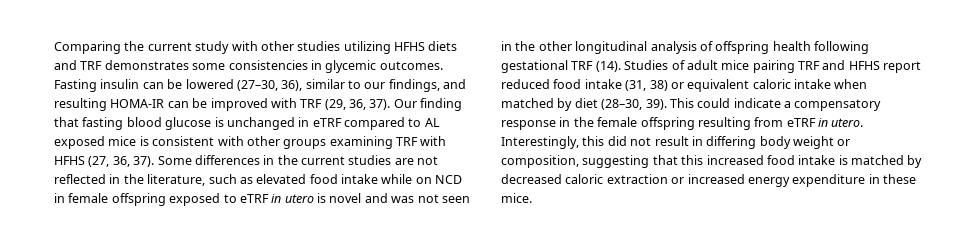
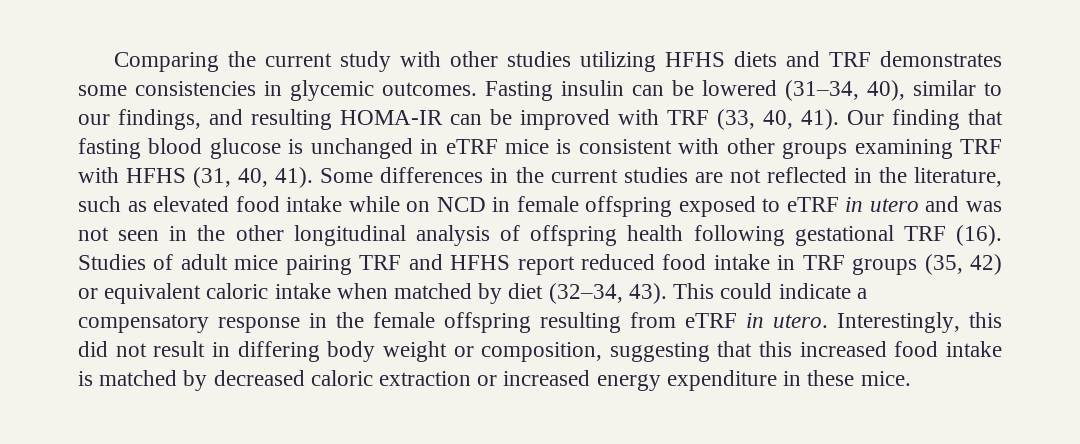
- Fasting insulin can be lowered (27–30, 36), similar to our findings, and resulting HOMA-IR can be improved with TRF (29, 36, 37).
+ Fasting insulin can be lowered (31–34, 40), similar to our findings, and resulting HOMA-IR can be improved with TRF (33, 40, 41).
- Our finding that fasting blood glucose is unchanged in eTRF compared to AL exposed mice is consistent with other groups examining TRF with HFHS (27, 36, 37).
+ Our finding that fasting blood glucose is unchanged in eTRF mice is consistent with other groups examining TRF with HFHS (31, 40, 41).
- Some differences in the current studies are not reflected in the literature, such as elevated food intake while on NCD in female offspring exposed to eTRF in utero is novel and was not seen in the other longitudinal analysis of offspring health following gestational TRF (14).
+ Some differences in the current studies are not reflected in the literature, such as elevated food intake while on NCD in female offspring exposed to eTRF in utero and was not seen in the other longitudinal analysis of offspring health following gestational TRF (16).
- Studies of adult mice pairing TRF and HFHS report reduced food intake (31, 38) or equivalent caloric intake when matched by diet (28–30, 39).
+ Studies of adult mice pairing TRF and HFHS report reduced food intake in TRF groups (35, 42) or equivalent caloric intake when matched by diet (32–34, 43).

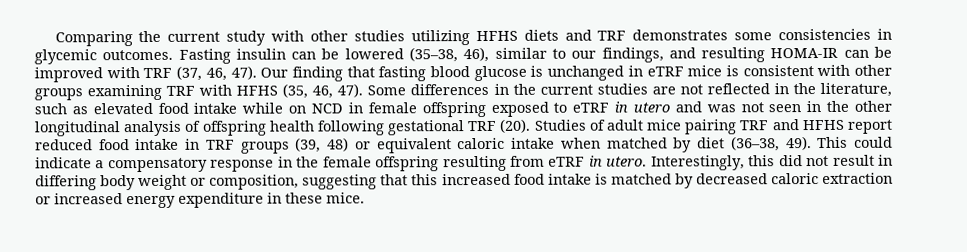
- Fasting insulin can be lowered (31–34, 40), similar to our findings, and resulting HOMA-IR can be improved with TRF (33, 40, 41).
+ Fasting insulin can be lowered (35–38, 46), similar to our findings, and resulting HOMA-IR can be improved with TRF (37, 46, 47).
- Our finding that fasting blood glucose is unchanged in eTRF mice is consistent with other groups examining TRF with HFHS (31, 40, 41).
+ Our finding that fasting blood glucose is unchanged in eTRF mice is consistent with other groups examining TRF with HFHS (35, 46, 47).
- Some differences in the current studies are not reflected in the literature, such as elevated food intake while on NCD in female offspring exposed to eTRF in utero and was not seen in the other longitudinal analysis of offspring health following gestational TRF (16).
+ Some differences in the current studies are not reflected in the literature, such as elevated food intake while on NCD in female offspring exposed to eTRF in utero and was not seen in the other longitudinal analysis of offspring health following gestational TRF (20).
- Studies of adult mice pairing TRF and HFHS report reduced food intake in TRF groups (35, 42) or equivalent caloric intake when matched by diet (32–34, 43).
+ Studies of adult mice pairing TRF and HFHS report reduced food intake in TRF groups (39, 48) or equivalent caloric intake when matched by diet (36–38, 49).

